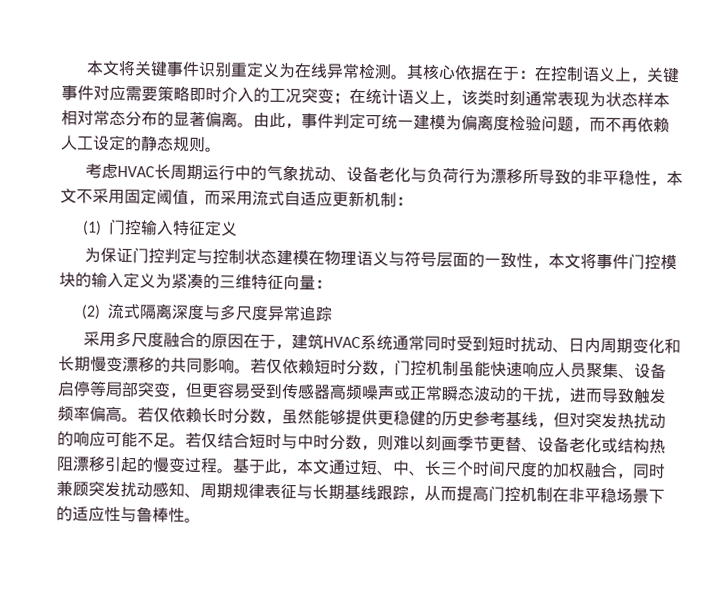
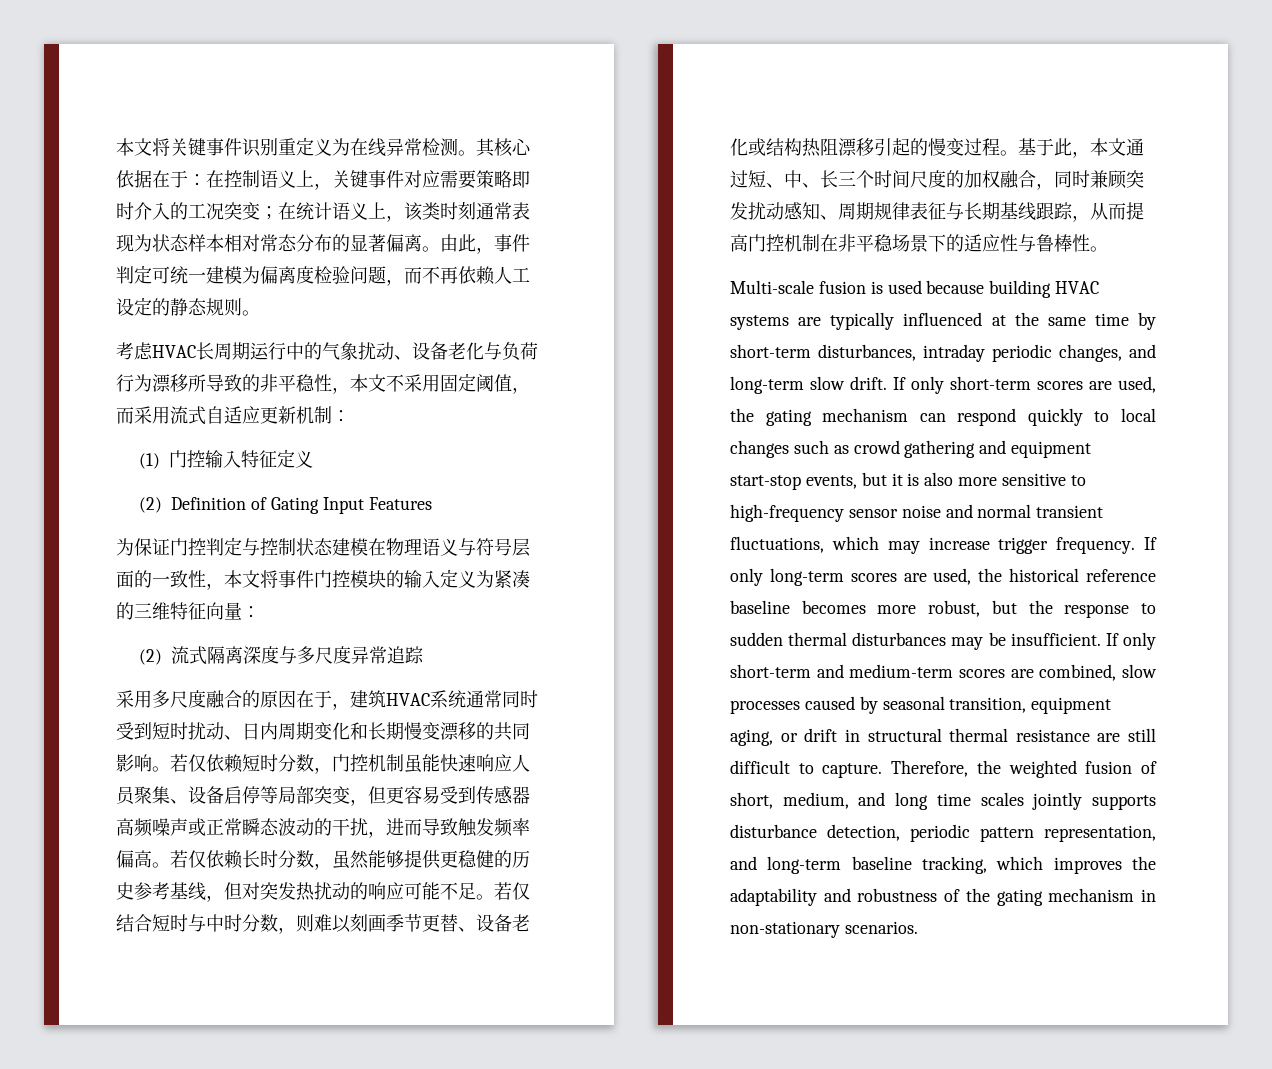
+ (2) Definition of Gating Input Features
+ Multi-scale fusion is used because building HVAC systems are typically influenced at the same time by short-term disturbances, intraday periodic changes, and long-term slow drift. If only short-term scores are used, the gating mechanism can respond quickly to local changes such as crowd gathering and equipment start-stop events, but it is also more sensitive to high-frequency sensor noise and normal transient fluctuations, which may increase trigger frequency. If only long-term scores are used, the historical reference baseline becomes more robust, but the response to sudden thermal disturbances may be insufficient. If only short-term and medium-term scores are combined, slow processes caused by seasonal transition, equipment aging, or drift in structural thermal resistance are still difficult to capture. Therefore, the weighted fusion of short, medium, and long time scales jointly supports disturbance detection, periodic pattern representation, and long-term baseline tracking, which improves the adaptability and robustness of the gating mechanism in non-stationary scenarios.

